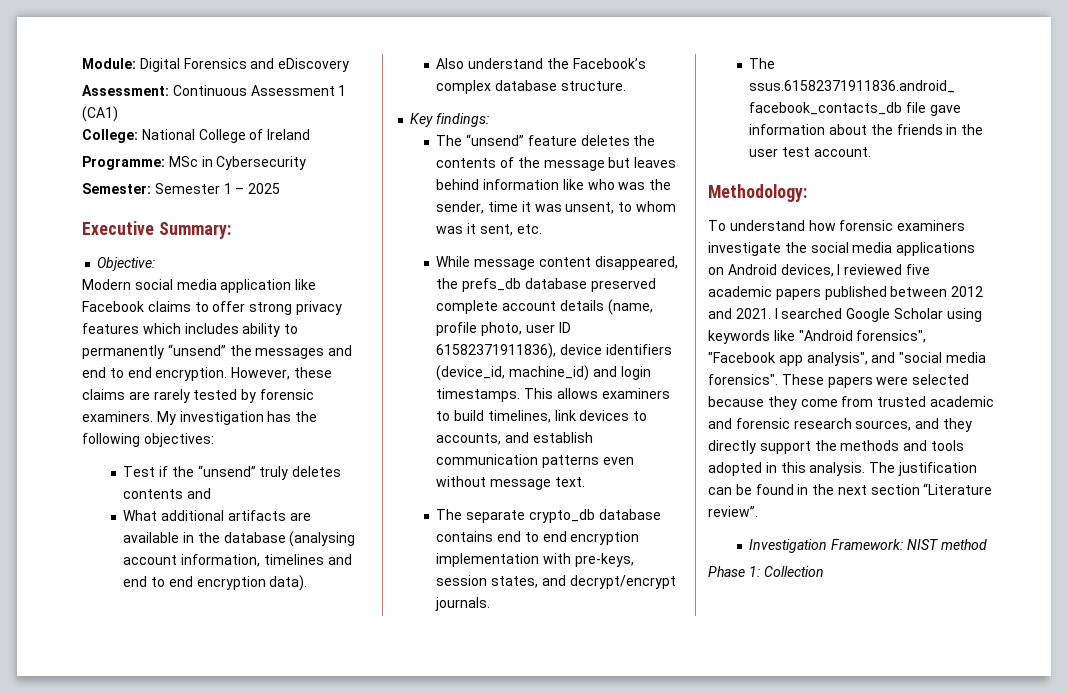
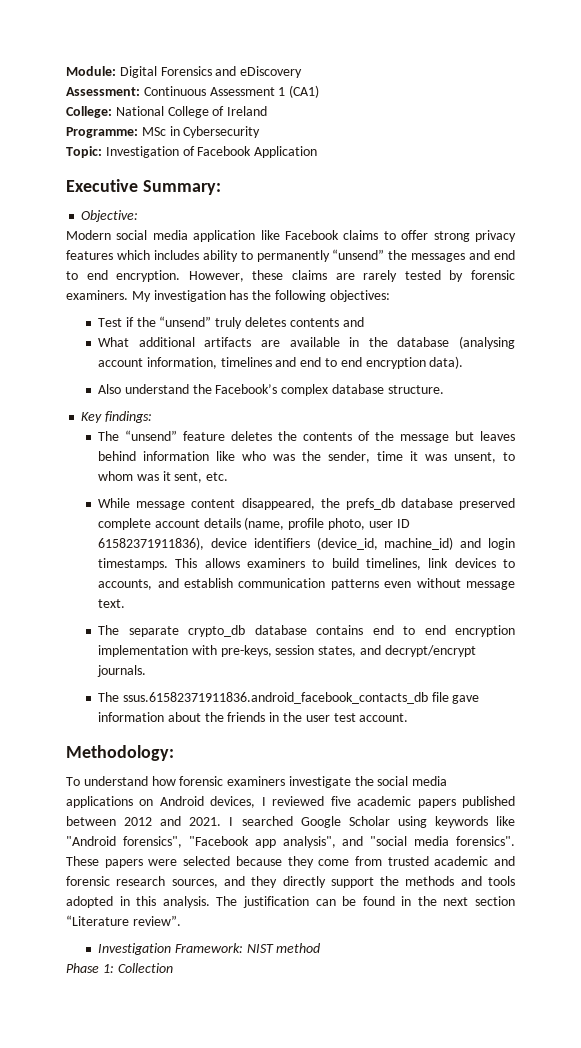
- Semester: Semester 1 – 2025
+ Topic: Investigation of Facebook Application

